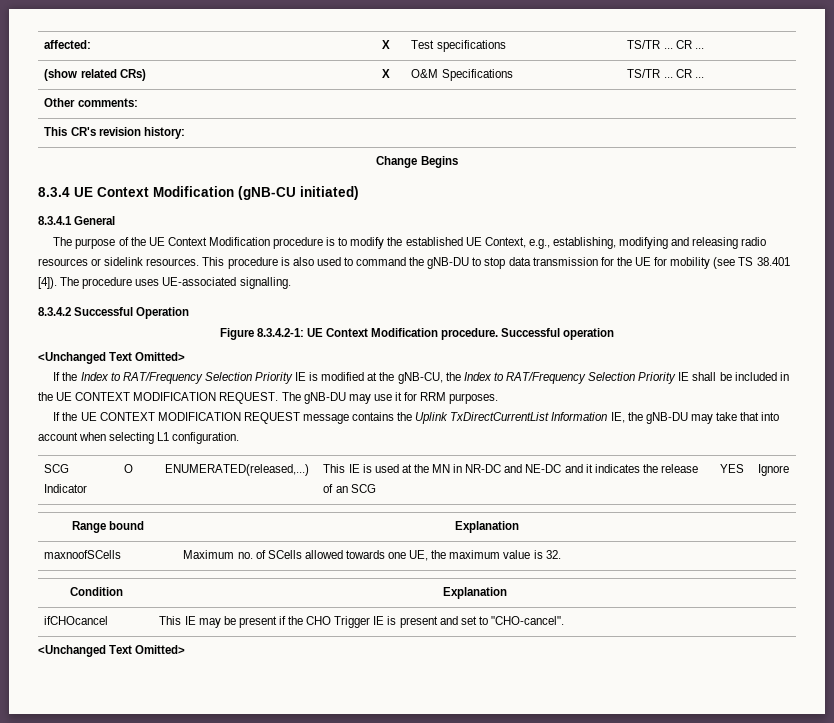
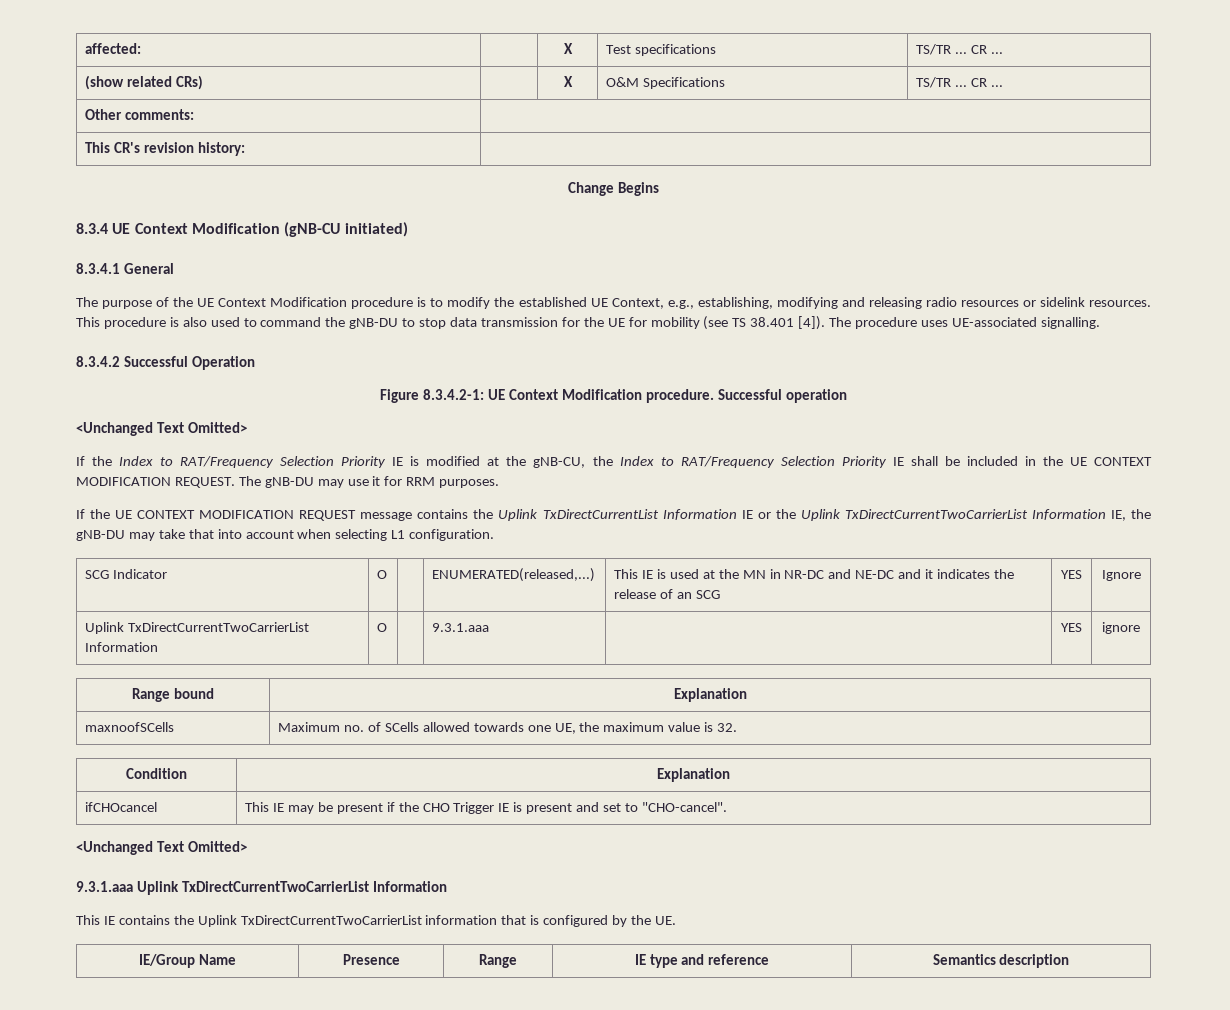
- If the UE CONTEXT MODIFICATION REQUEST message contains the Uplink TxDirectCurrentList Information IE, the gNB-DU may take that into account when selecting L1 configuration.
+ If the UE CONTEXT MODIFICATION REQUEST message contains the Uplink TxDirectCurrentList Information IE or the Uplink TxDirectCurrentTwoCarrierList Information IE, the gNB-DU may take that into account when selecting L1 configuration.
+ Uplink TxDirectCurrentTwoCarrierList Information | O | | 9.3.1.aaa | | YES | ignore
+ 9.3.1.aaa Uplink TxDirectCurrentTwoCarrierList Information
+ This IE contains the Uplink TxDirectCurrentTwoCarrierList information that is configured by the UE.
+ IE/Group Name | Presence | Range | IE type and reference | Semantics description

